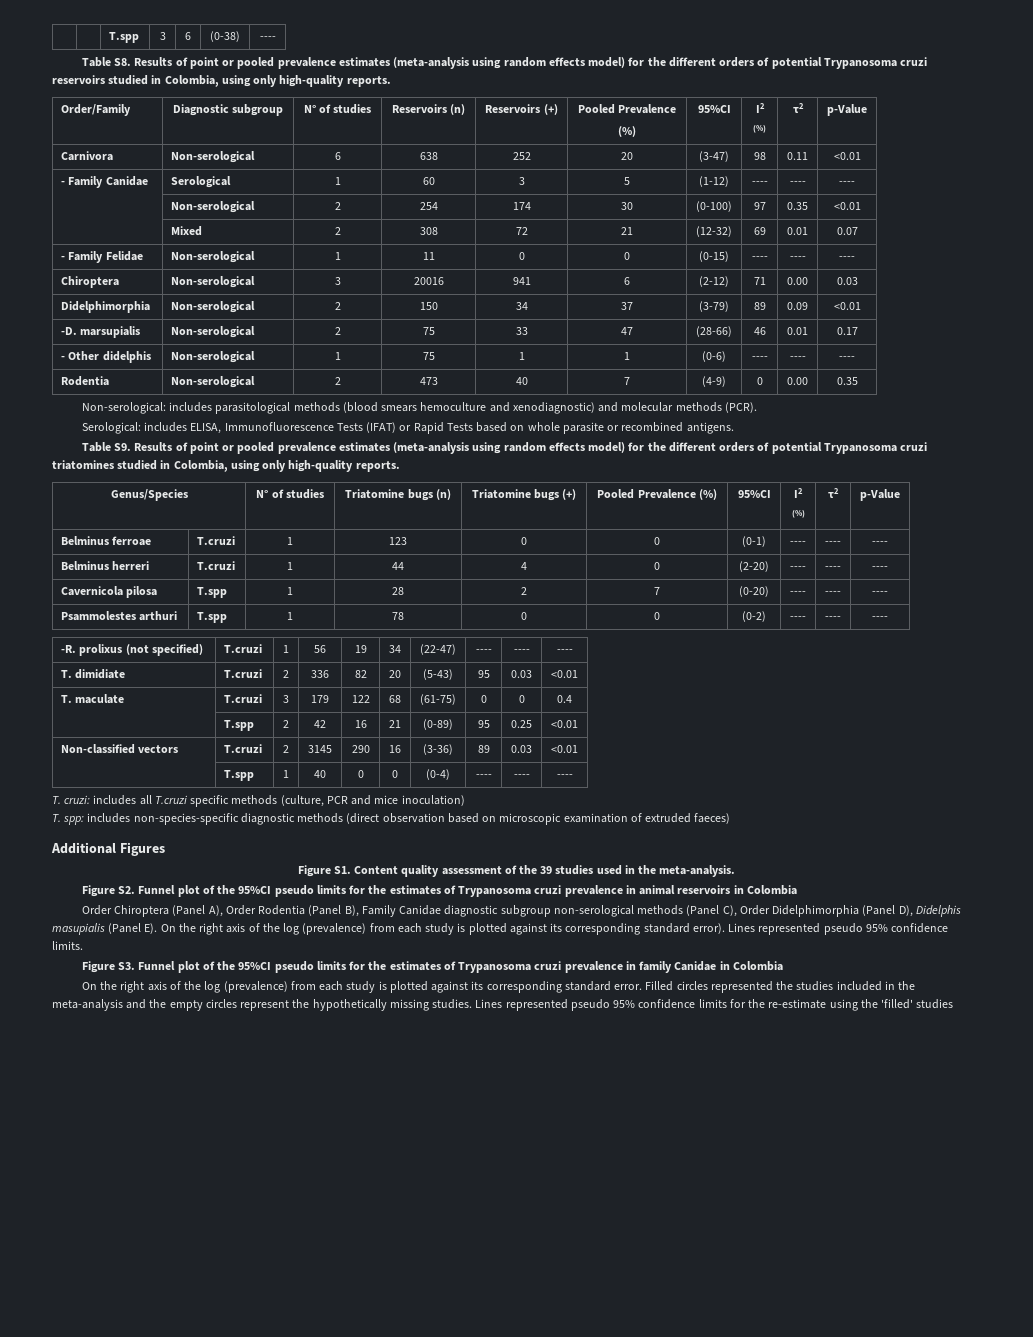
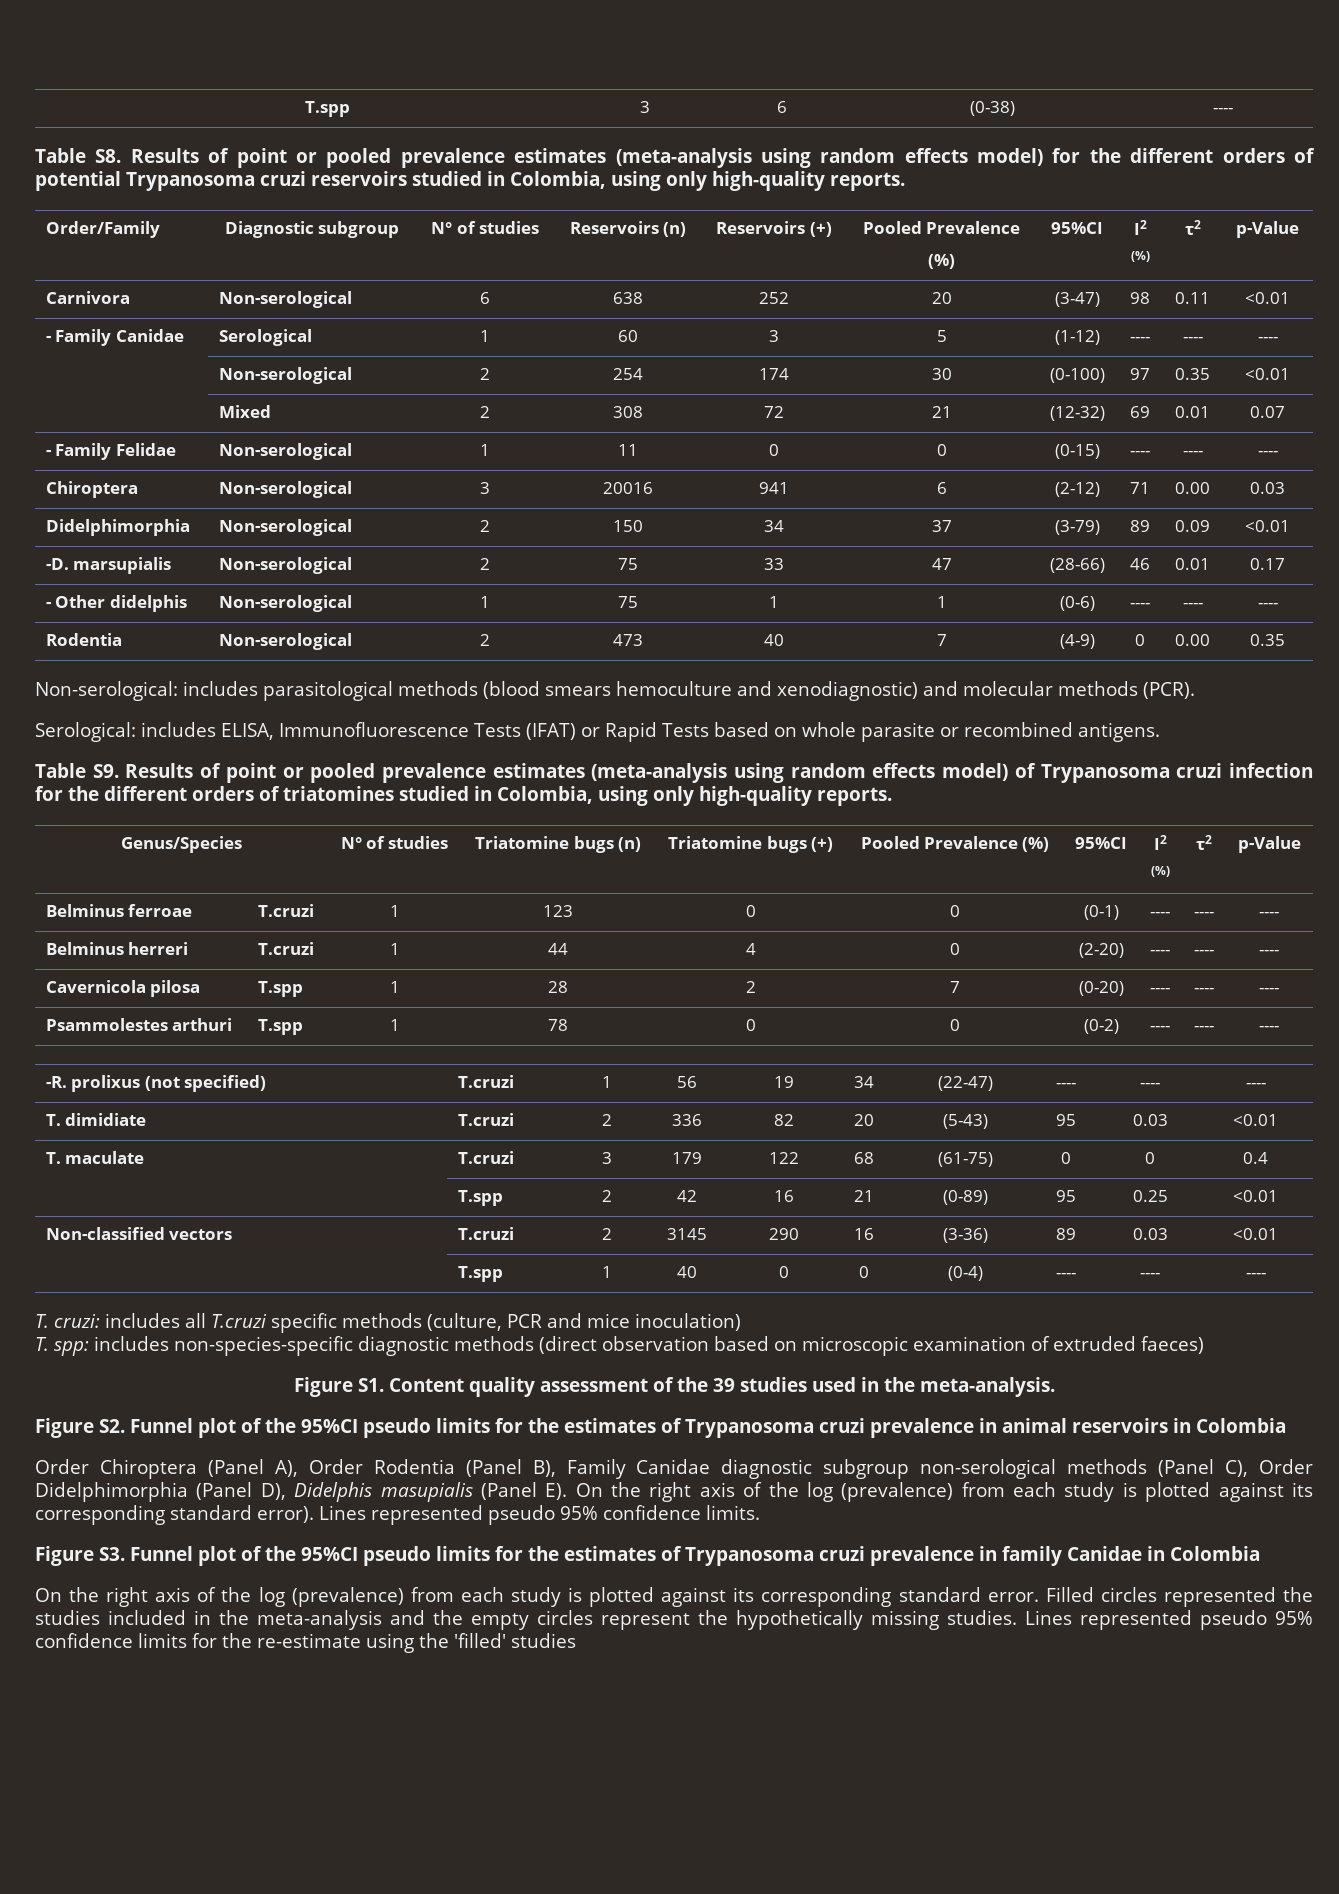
- Table S9. Results of point or pooled prevalence estimates (meta-analysis using random effects model) for the different orders of potential Trypanosoma cruzi triatomines studied in Colombia, using only high-quality reports.
+ Table S9. Results of point or pooled prevalence estimates (meta-analysis using random effects model) of Trypanosoma cruzi infection for the different orders of triatomines studied in Colombia, using only high-quality reports.
- Additional Figures

